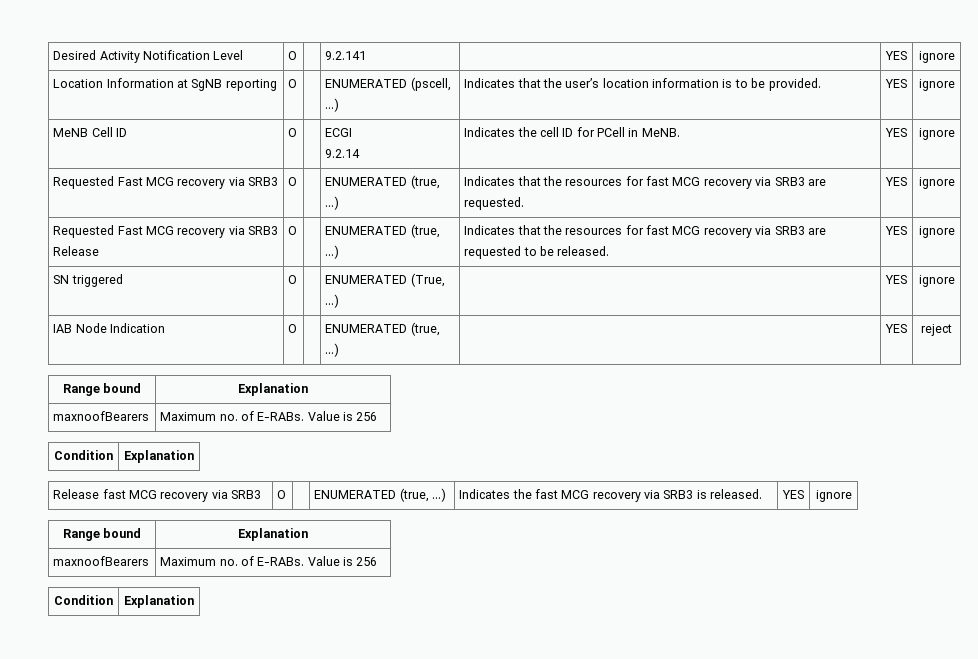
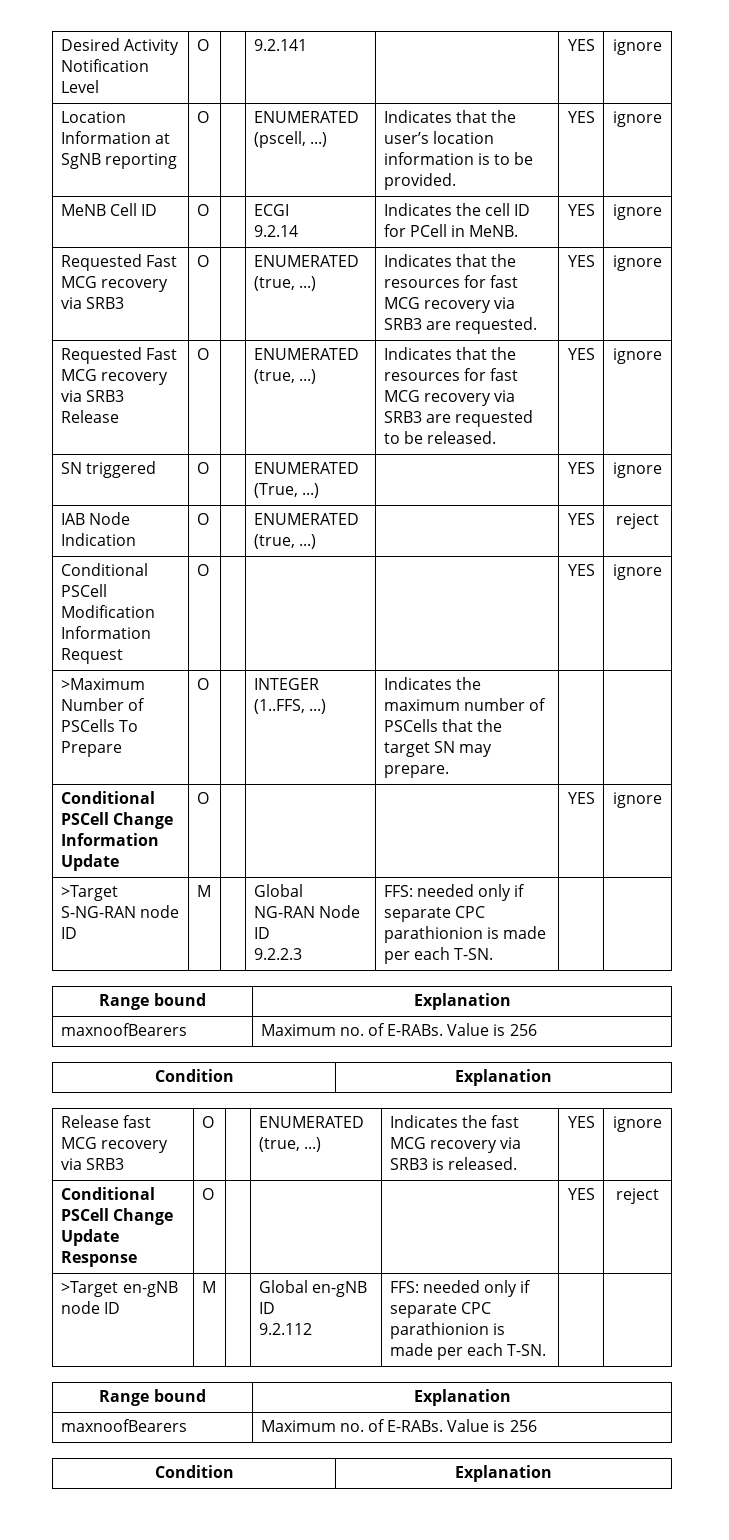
+ Conditional PSCell Modification Information Request | O | | | | YES | ignore
+ >Maximum Number of PSCells To Prepare | O | | INTEGER (1..FFS, ...) | Indicates the maximum number of PSCells that the target SN may prepare. | |
+ Conditional PSCell Change Information Update | O | | | | YES | ignore
+ >Target S-NG-RAN node ID | M | | Global NG-RAN Node ID
+ 9.2.2.3 | FFS: needed only if separate CPC parathionion is made per each T-SN. | |
+ Conditional PSCell Change Update Response | O | | | | YES | reject
+ >Target en-gNB node ID | M | | Global en-gNB ID
+ 9.2.112 | FFS: needed only if separate CPC parathionion is made per each T-SN. | |

